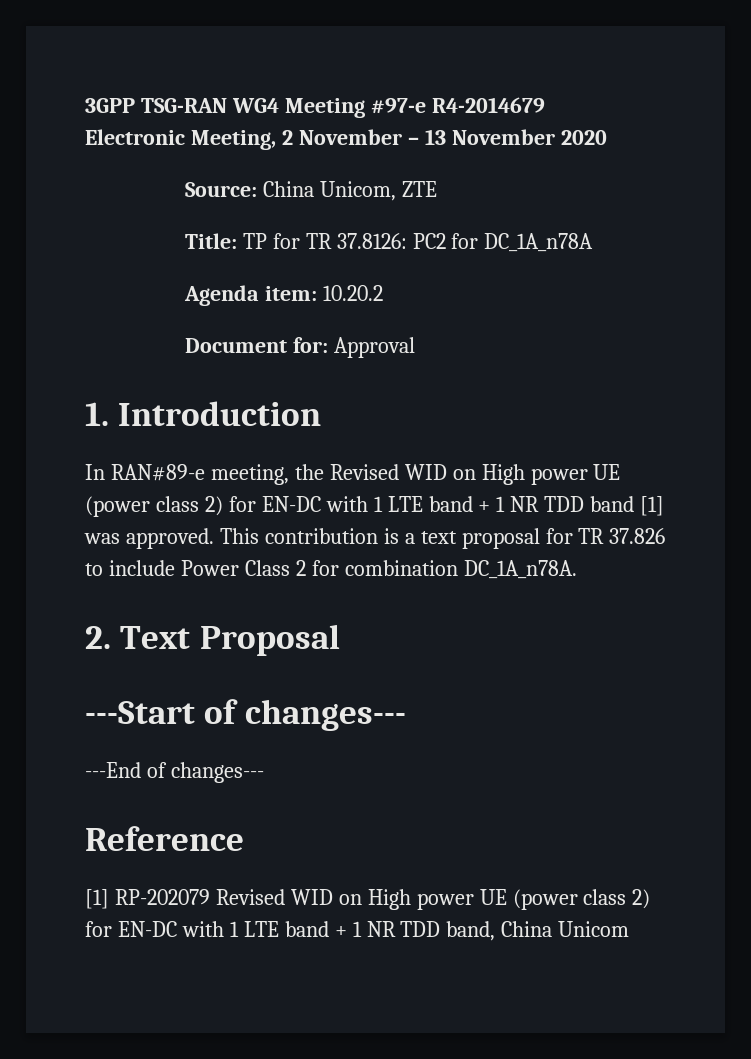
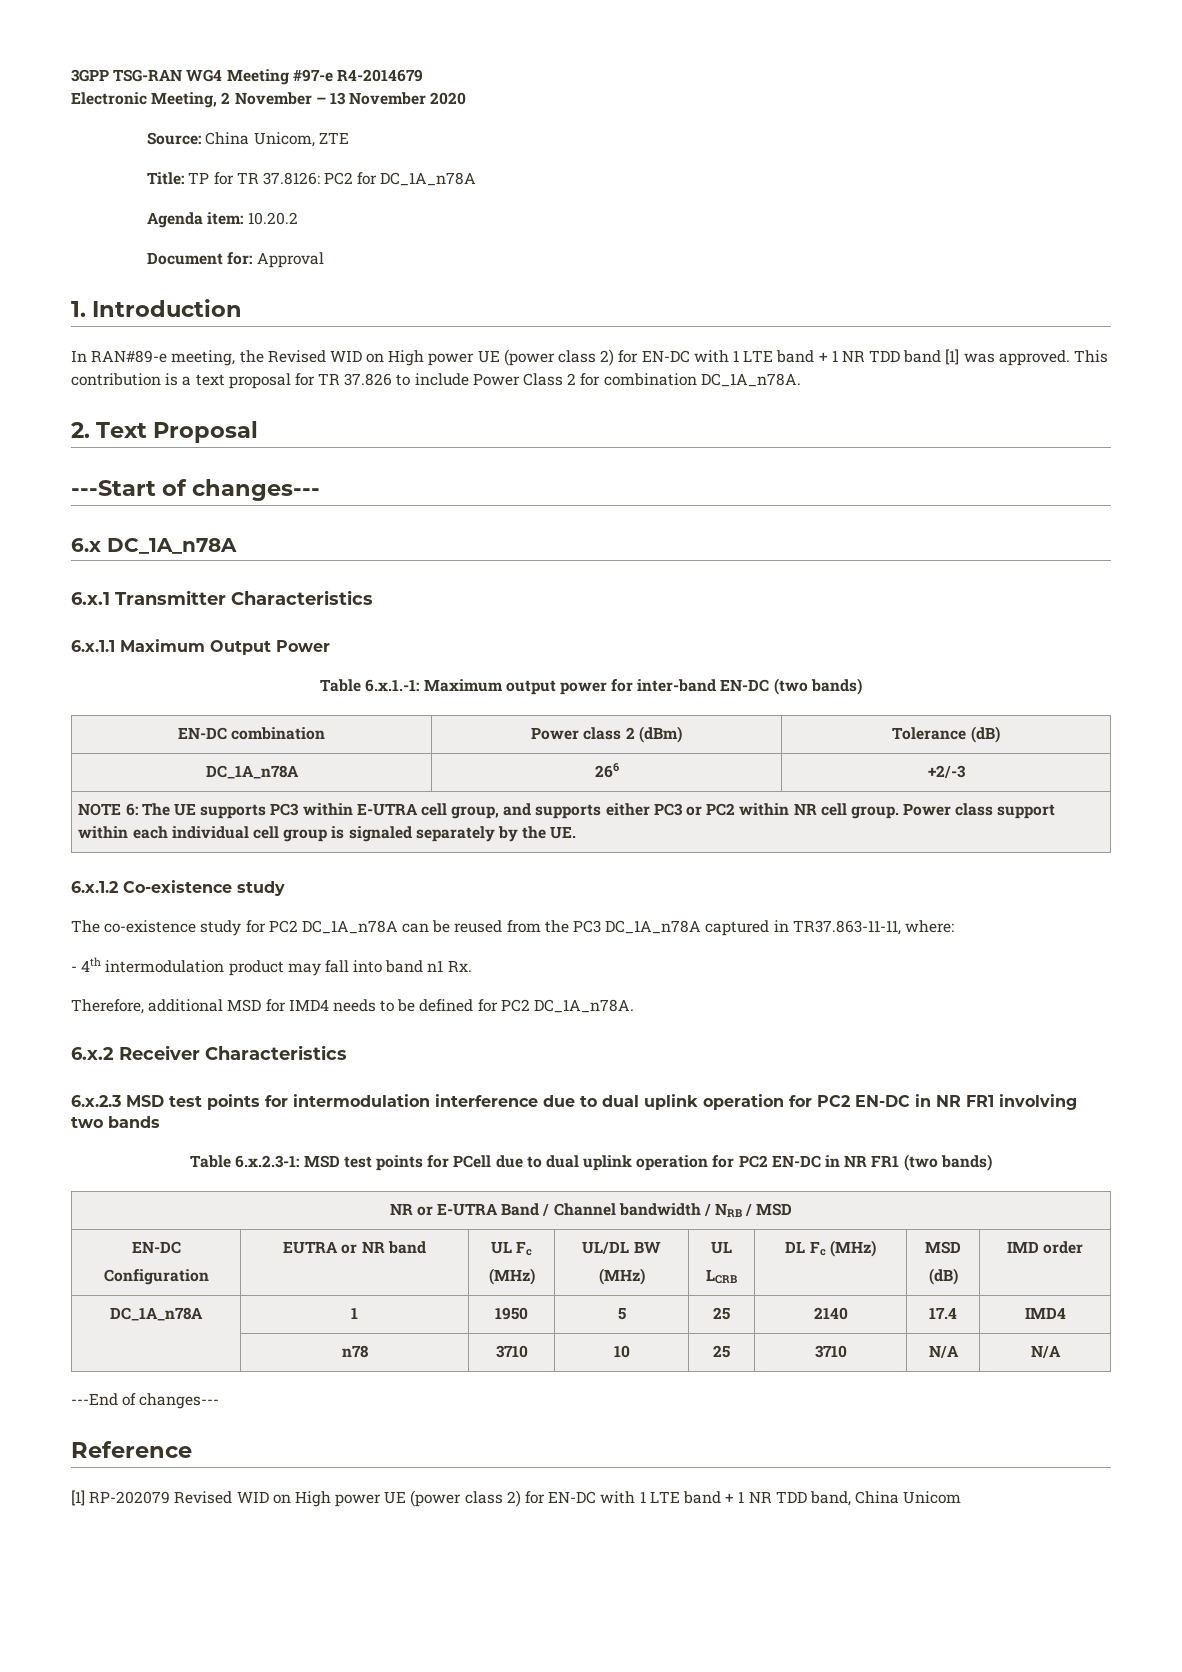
+ 6.x DC_1A_n78A
+ 6.x.1 Transmitter Characteristics
+ 6.x.1.1 Maximum Output Power
+ Table 6.x.1.-1: Maximum output power for inter-band EN-DC (two bands)
+ EN-DC combination | Power class 2 (dBm) | Tolerance (dB)
+ DC_1A_n78A | 266 | +2/-3
+ NOTE 6: The UE supports PC3 within E-UTRA cell group, and supports either PC3 or PC2 within NR cell group. Power class support within each individual cell group is signaled separately by the UE.
+ 6.x.1.2 Co-existence study
+ The co-existence study for PC2 DC_1A_n78A can be reused from the PC3 DC_1A_n78A captured in TR37.863-11-11, where:
+ - 4th intermodulation product may fall into band n1 Rx.
+ Therefore, additional MSD for IMD4 needs to be defined for PC2 DC_1A_n78A.
+ 6.x.2 Receiver Characteristics
+ 6.x.2.3 MSD test points for intermodulation interference due to dual uplink operation for PC2 EN-DC in NR FR1 involving two bands
+ Table 6.x.2.3-1: MSD test points for PCell due to dual uplink operation for PC2 EN-DC in NR FR1 (two bands)
+ NR or E-UTRA Band / Channel bandwidth / NRB / MSD
+ EN-DC
+ Configuration | EUTRA or NR band | UL Fc
+ (MHz) | UL/DL BW
+ (MHz) | UL
+ LCRB | DL Fc (MHz) | MSD
+ (dB) | IMD order
+ DC_1A_n78A | 1 | 1950 | 5 | 25 | 2140 | 17.4 | IMD4
+ | n78 | 3710 | 10 | 25 | 3710 | N/A | N/A

